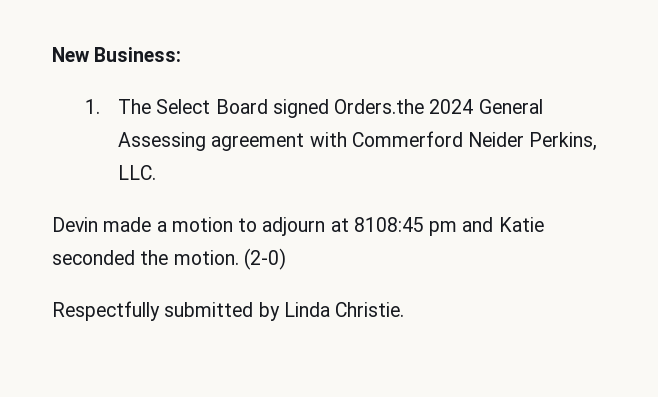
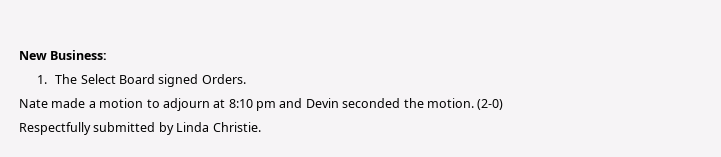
- 1. The Select Board signed Orders.the 2024 General Assessing agreement with Commerford Neider Perkins, LLC.
- Devin made a motion to adjourn at 8108:45 pm and Katie seconded the motion.
+ 1. The Select Board signed Orders.
+ Nate made a motion to adjourn at 8:10 pm and Devin seconded the motion.

